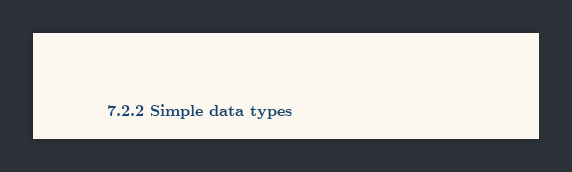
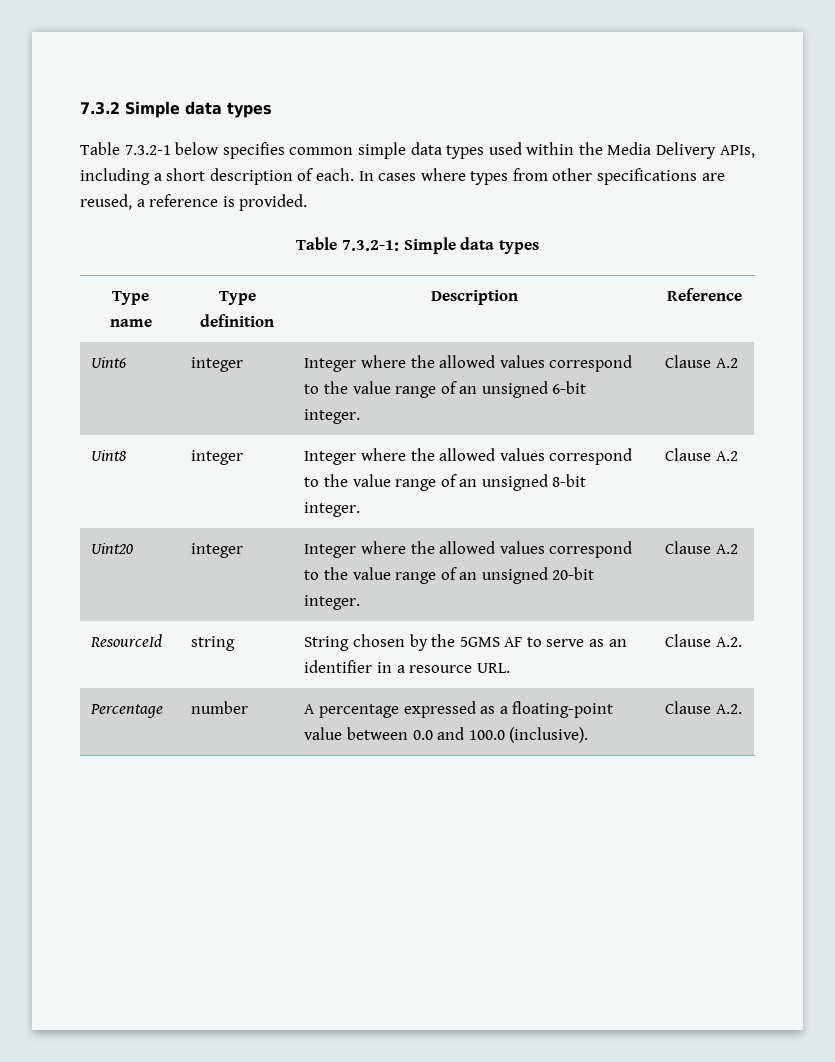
- 7.2.2 Simple data types
+ 7.3.2 Simple data types
+ Table 7.3.2-1 below specifies common simple data types used within the Media Delivery APIs, including a short description of each. In cases where types from other specifications are reused, a reference is provided.
+ Table 7.3.2-1: Simple data types
+ Type name | Type definition | Description | Reference
+ Uint6 | integer | Integer where the allowed values correspond to the value range of an unsigned 6-bit integer. | Clause A.2
+ Uint8 | integer | Integer where the allowed values correspond to the value range of an unsigned 8-bit integer. | Clause A.2
+ Uint20 | integer | Integer where the allowed values correspond to the value range of an unsigned 20-bit integer. | Clause A.2
+ ResourceId | string | String chosen by the 5GMS AF to serve as an identifier in a resource URL. | Clause A.2.
+ Percentage | number | A percentage expressed as a floating-point value between 0.0 and 100.0 (inclusive). | Clause A.2.

